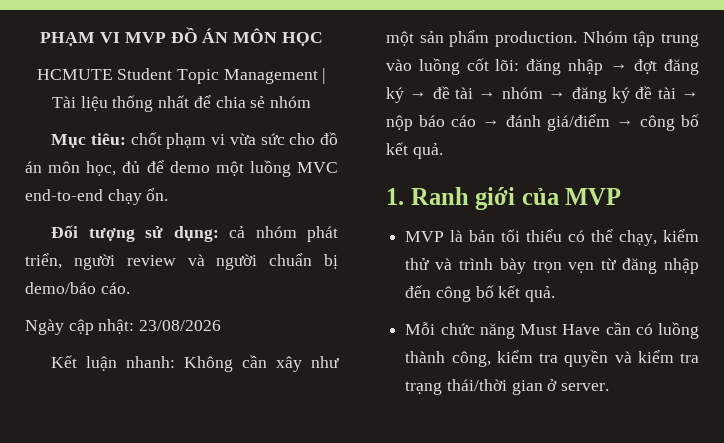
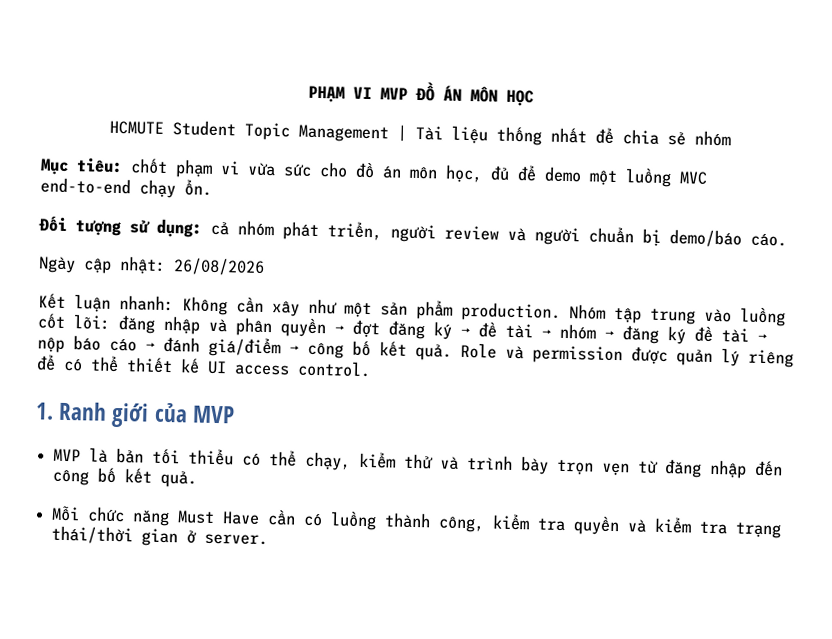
- Ngày cập nhật: 23/08/2026
+ Ngày cập nhật: 26/08/2026
- Nhóm tập trung vào luồng cốt lõi: đăng nhập → đợt đăng ký → đề tài → nhóm → đăng ký đề tài → nộp báo cáo → đánh giá/điểm → công bố kết quả.
+ Nhóm tập trung vào luồng cốt lõi: đăng nhập và phân quyền → đợt đăng ký → đề tài → nhóm → đăng ký đề tài → nộp báo cáo → đánh giá/điểm → công bố kết quả. Role và permission được quản lý riêng để có thể thiết kế UI access control.

